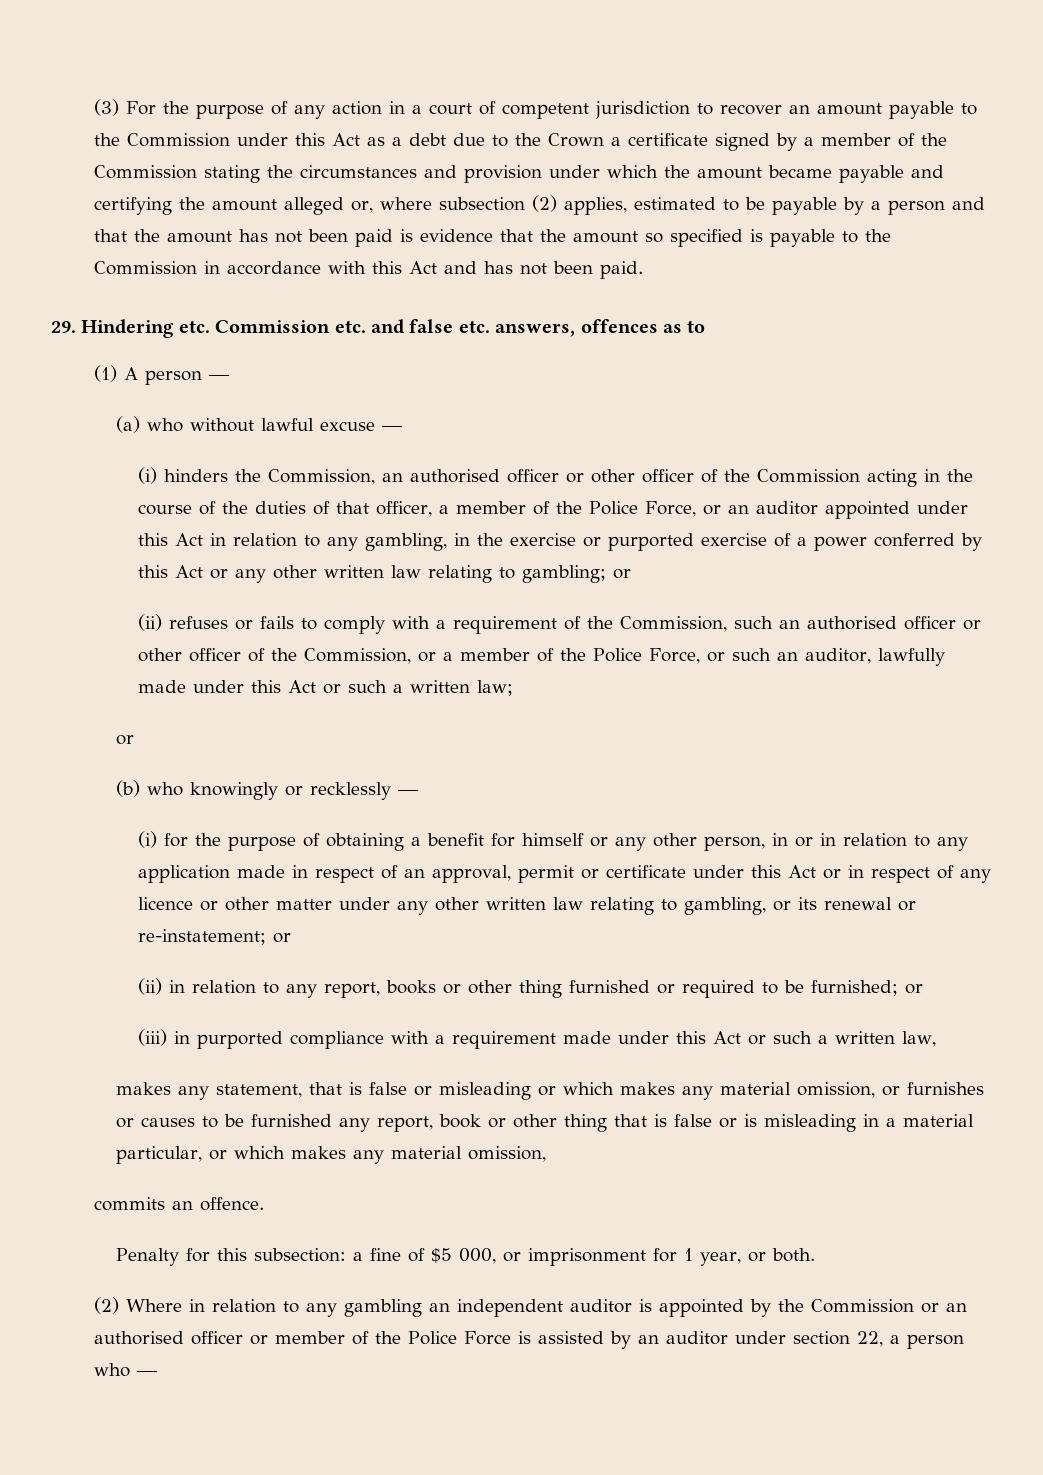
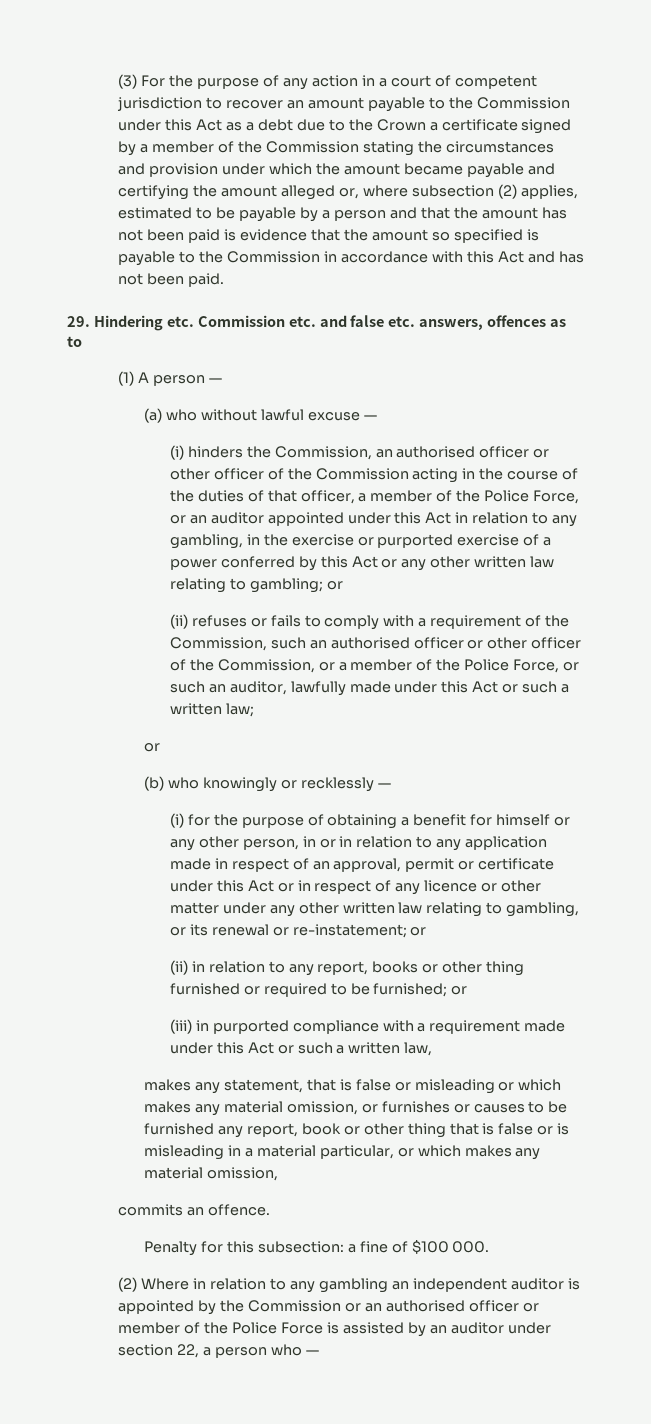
- Penalty for this subsection: a fine of $5 000, or imprisonment for 1 year, or both.
+ Penalty for this subsection: a fine of $100 000.

